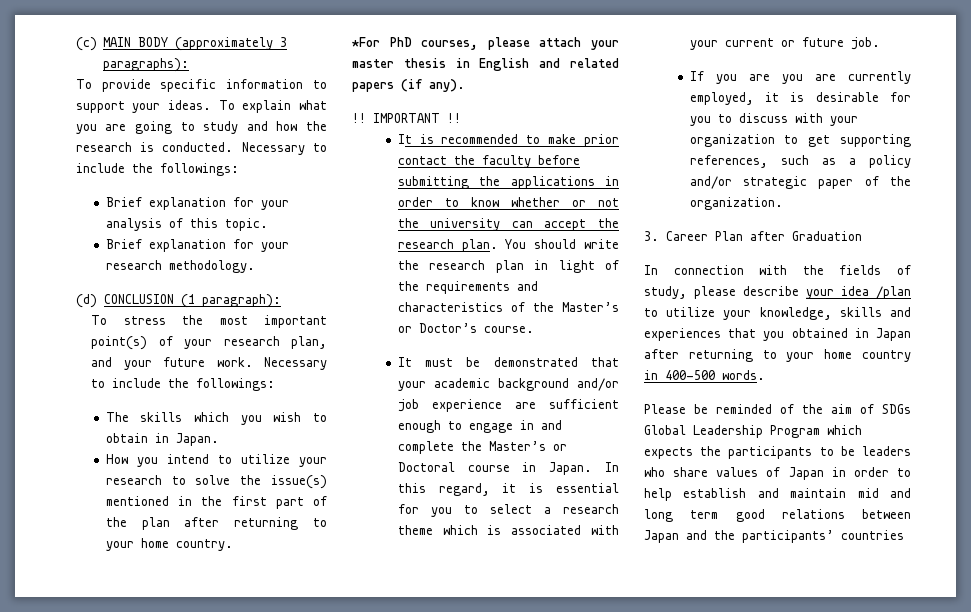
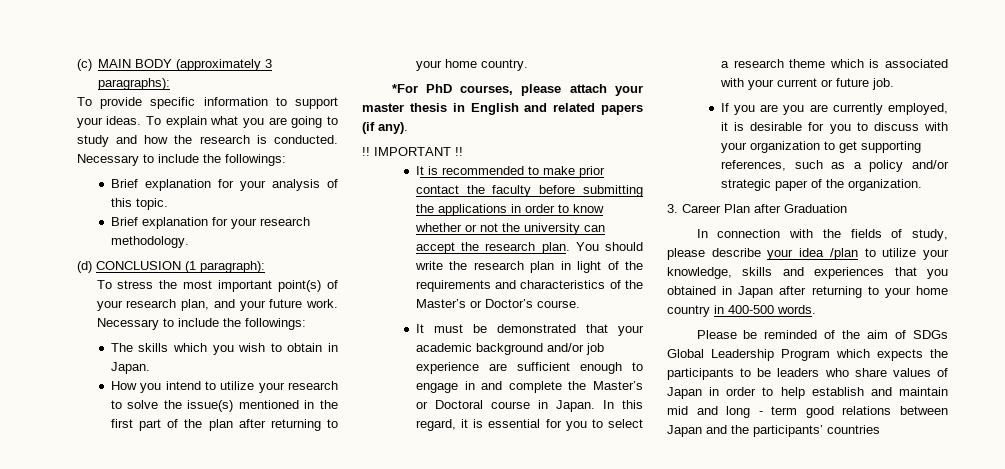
- Please be reminded of the aim of SDGs Global Leadership Program which expects the participants to be leaders who share values of Japan in order to help establish and maintain mid and long term good relations between Japan and the participants’ countries
+ Please be reminded of the aim of SDGs Global Leadership Program which expects the participants to be leaders who share values of Japan in order to help establish and maintain mid and long - term good relations between Japan and the participants’ countries

